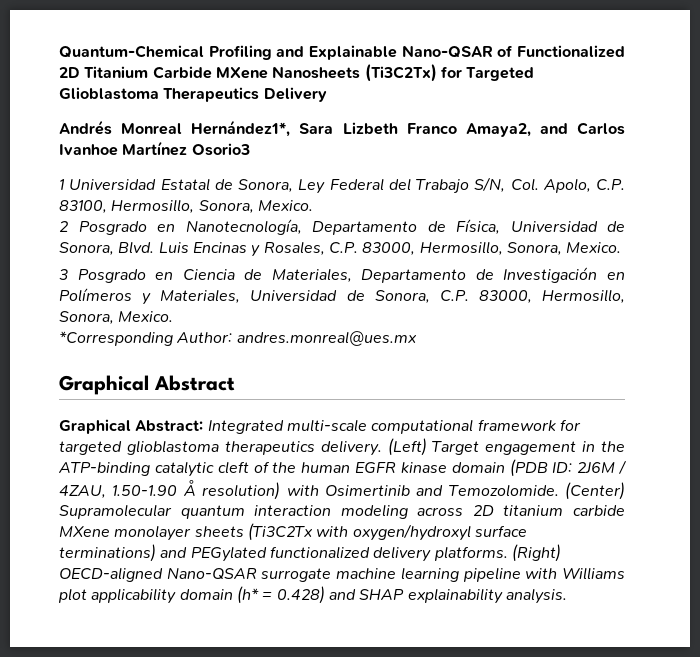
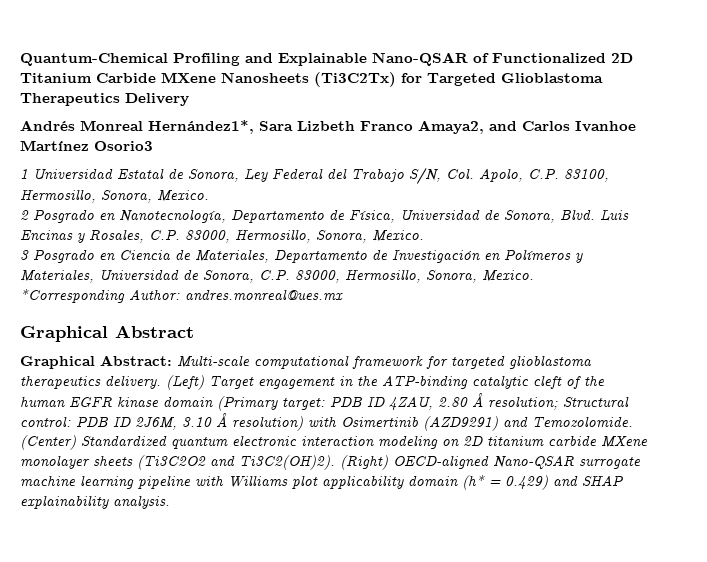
- Graphical Abstract: Integrated multi-scale computational framework for targeted glioblastoma therapeutics delivery.
+ Graphical Abstract: Multi-scale computational framework for targeted glioblastoma therapeutics delivery.
- (Left) Target engagement in the ATP-binding catalytic cleft of the human EGFR kinase domain (PDB ID: 2J6M / 4ZAU, 1.50-1.90 Å resolution) with Osimertinib and Temozolomide.
+ (Left) Target engagement in the ATP-binding catalytic cleft of the human EGFR kinase domain (Primary target: PDB ID 4ZAU, 2.80 Å resolution; Structural control: PDB ID 2J6M, 3.10 Å resolution) with Osimertinib (AZD9291) and Temozolomide.
- (Center) Supramolecular quantum interaction modeling across 2D titanium carbide MXene monolayer sheets (Ti3C2Tx with oxygen/hydroxyl surface terminations) and PEGylated functionalized delivery platforms.
+ (Center) Standardized quantum electronic interaction modeling on 2D titanium carbide MXene monolayer sheets (Ti3C2O2 and Ti3C2(OH)2).
- (Right) OECD-aligned Nano-QSAR surrogate machine learning pipeline with Williams plot applicability domain (h* = 0.428) and SHAP explainability analysis.
+ (Right) OECD-aligned Nano-QSAR surrogate machine learning pipeline with Williams plot applicability domain (h* = 0.429) and SHAP explainability analysis.

